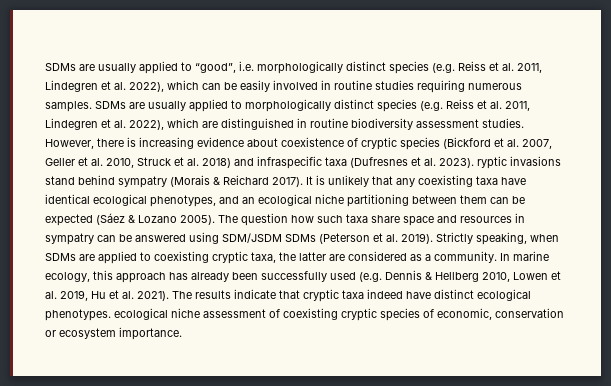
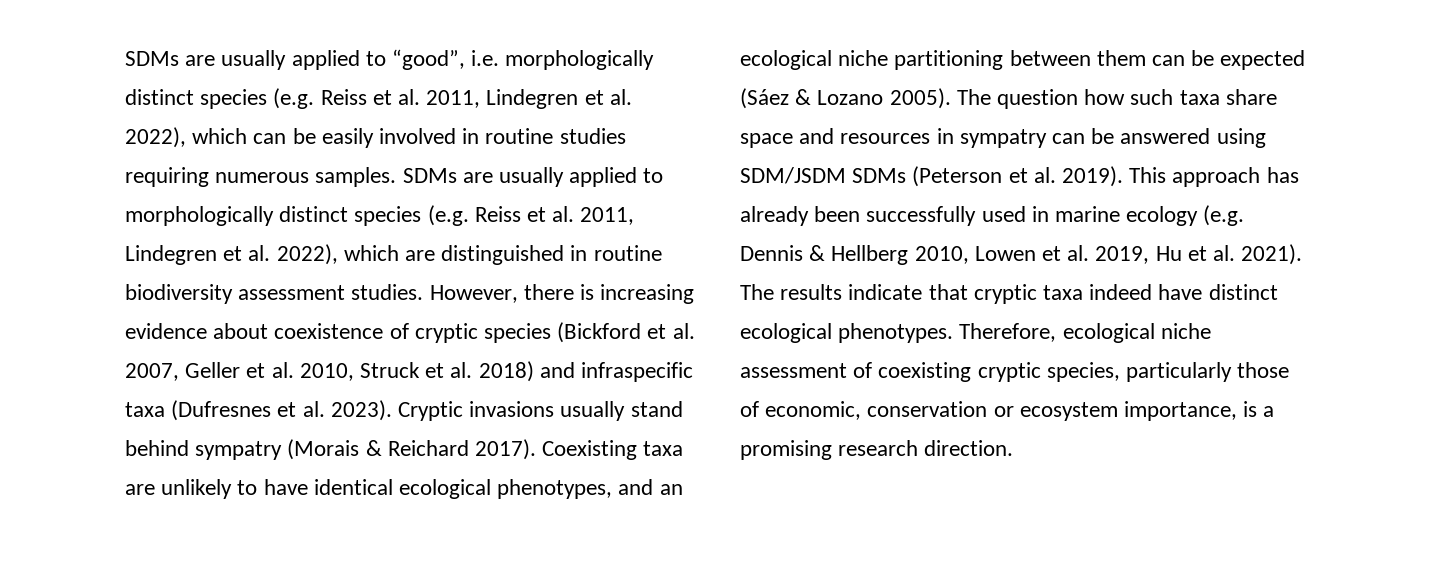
- However, there is increasing evidence about coexistence of cryptic species (Bickford et al. 2007, Geller et al. 2010, Struck et al. 2018) and infraspecific taxa (Dufresnes et al. 2023). ryptic invasions stand behind sympatry (Morais & Reichard 2017).
+ However, there is increasing evidence about coexistence of cryptic species (Bickford et al. 2007, Geller et al. 2010, Struck et al. 2018) and infraspecific taxa (Dufresnes et al. 2023). Cryptic invasions usually stand behind sympatry (Morais & Reichard 2017).
- It is unlikely that any coexisting taxa have identical ecological phenotypes, and an ecological niche partitioning between them can be expected (Sáez & Lozano 2005).
+ Coexisting taxa are unlikely to have identical ecological phenotypes, and an ecological niche partitioning between them can be expected (Sáez & Lozano 2005).
- Strictly speaking, when SDMs are applied to coexisting cryptic taxa, the latter are considered as a community. In marine ecology, this approach has already been successfully used (e.g. Dennis & Hellberg 2010, Lowen et al. 2019, Hu et al. 2021).
+ This approach has already been successfully used in marine ecology (e.g. Dennis & Hellberg 2010, Lowen et al. 2019, Hu et al. 2021).
- The results indicate that cryptic taxa indeed have distinct ecological phenotypes. ecological niche assessment of coexisting cryptic species of economic, conservation or ecosystem importance.
+ The results indicate that cryptic taxa indeed have distinct ecological phenotypes. Therefore, ecological niche assessment of coexisting cryptic species, particularly those of economic, conservation or ecosystem importance, is a promising research direction.

